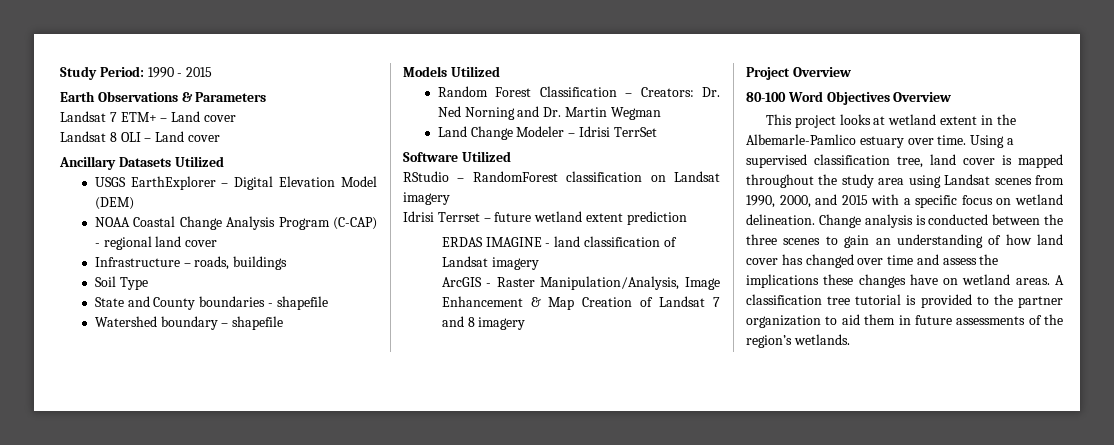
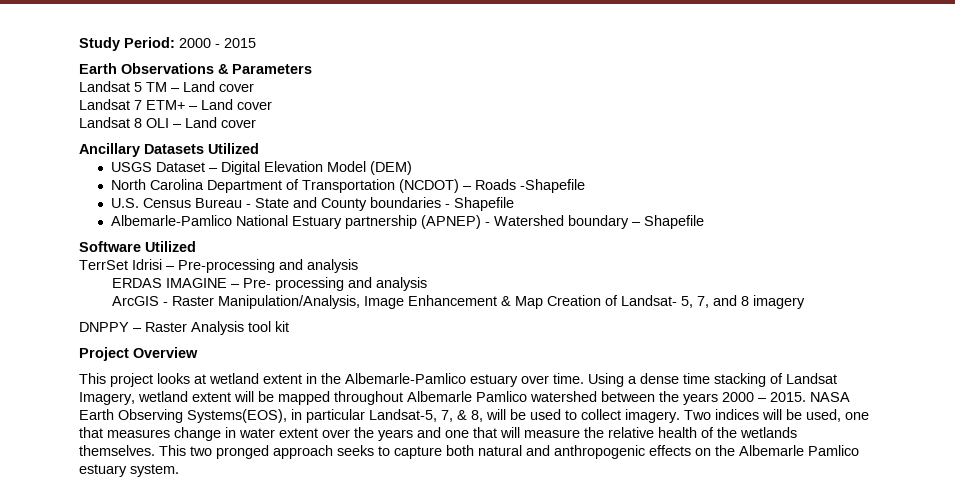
- Study Period: 1990 - 2015
+ Study Period: 2000 - 2015
+ Landsat 5 TM – Land cover
- USGS EarthExplorer – Digital Elevation Model (DEM)
+ USGS Dataset – Digital Elevation Model (DEM)
- NOAA Coastal Change Analysis Program (C-CAP) - regional land cover
- Infrastructure – roads, buildings
- Soil Type
- State and County boundaries - shapefile
- Watershed boundary – shapefile
- Models Utilized
- Random Forest Classification – Creators: Dr. Ned Norning and Dr. Martin Wegman
- Land Change Modeler – Idrisi TerrSet
+ North Carolina Department of Transportation (NCDOT) – Roads -Shapefile
+ U.S. Census Bureau - State and County boundaries - Shapefile
+ Albemarle-Pamlico National Estuary partnership (APNEP) - Watershed boundary – Shapefile
  Software Utilized
- RStudio – RandomForest classification on Landsat imagery
- Idrisi Terrset – future wetland extent prediction
- ERDAS IMAGINE - land classification of Landsat imagery
+ TerrSet Idrisi – Pre-processing and analysis
+ ERDAS IMAGINE – Pre- processing and analysis
- ArcGIS - Raster Manipulation/Analysis, Image Enhancement & Map Creation of Landsat 7 and 8 imagery
+ ArcGIS - Raster Manipulation/Analysis, Image Enhancement & Map Creation of Landsat- 5, 7, and 8 imagery
+ DNPPY – Raster Analysis tool kit
  Project Overview
- 80-100 Word Objectives Overview
- Using a supervised classification tree, land cover is mapped throughout the study area using Landsat scenes from 1990, 2000, and 2015 with a specific focus on wetland delineation. Change analysis is conducted between the three scenes to gain an understanding of how land cover has changed over time and assess the implications these changes have on wetland areas. A classification tree tutorial is provided to the partner organization to aid them in future assessments of the region’s wetlands.
+ Using a dense time stacking of Landsat Imagery, wetland extent will be mapped throughout Albemarle Pamlico watershed between the years 2000 – 2015. NASA Earth Observing Systems(EOS), in particular Landsat-5, 7, & 8, will be used to collect imagery. Two indices will be used, one that measures change in water extent over the years and one that will measure the relative health of the wetlands themselves. This two pronged approach seeks to capture both natural and anthropogenic effects on the Albemarle Pamlico estuary system.

